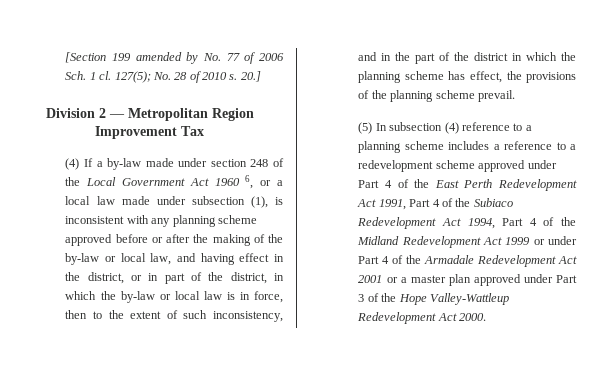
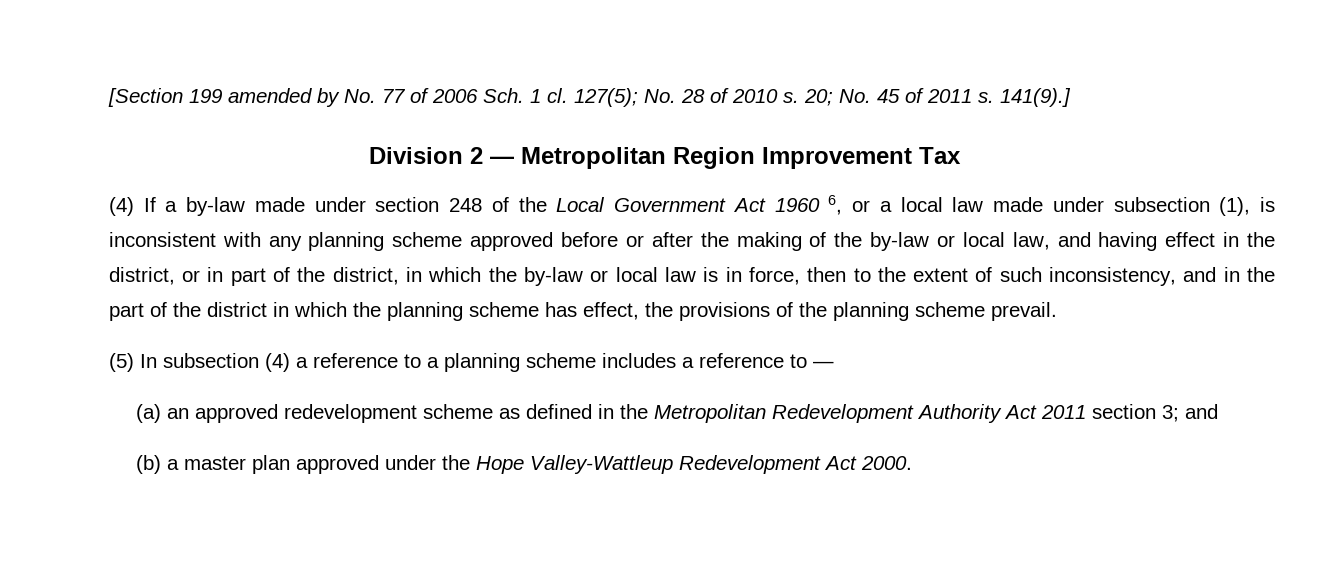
- 20.]
+ 20; No. 45 of 2011 s. 141(9).]
- (5) In subsection (4) reference to a planning scheme includes a reference to a redevelopment scheme approved under Part 4 of the East Perth Redevelopment Act 1991, Part 4 of the Subiaco Redevelopment Act 1994, Part 4 of the Midland Redevelopment Act 1999 or under Part 4 of the Armadale Redevelopment Act 2001 or a master plan approved under Part 3 of the Hope Valley-Wattleup Redevelopment Act 2000.
+ (5) In subsection (4) a reference to a planning scheme includes a reference to —
+ (a) an approved redevelopment scheme as defined in the Metropolitan Redevelopment Authority Act 2011 section 3; and
+ (b) a master plan approved under the Hope Valley-Wattleup Redevelopment Act 2000.

